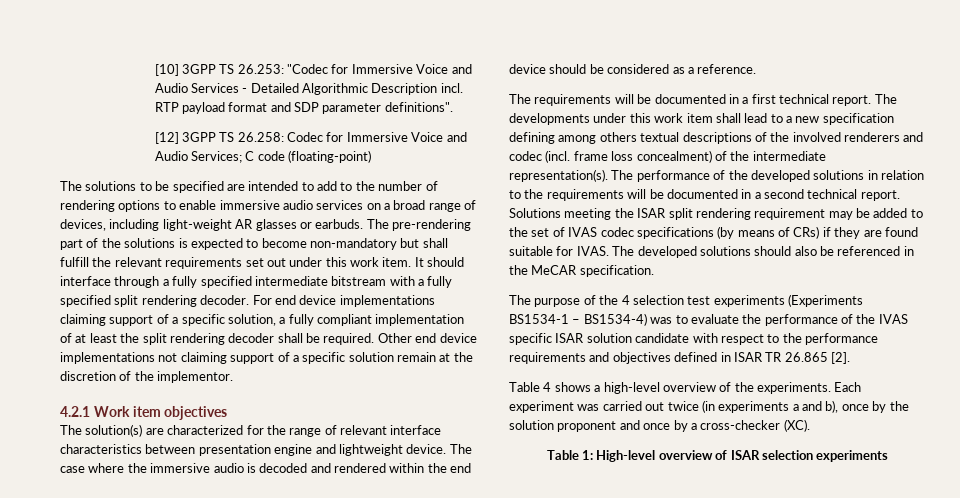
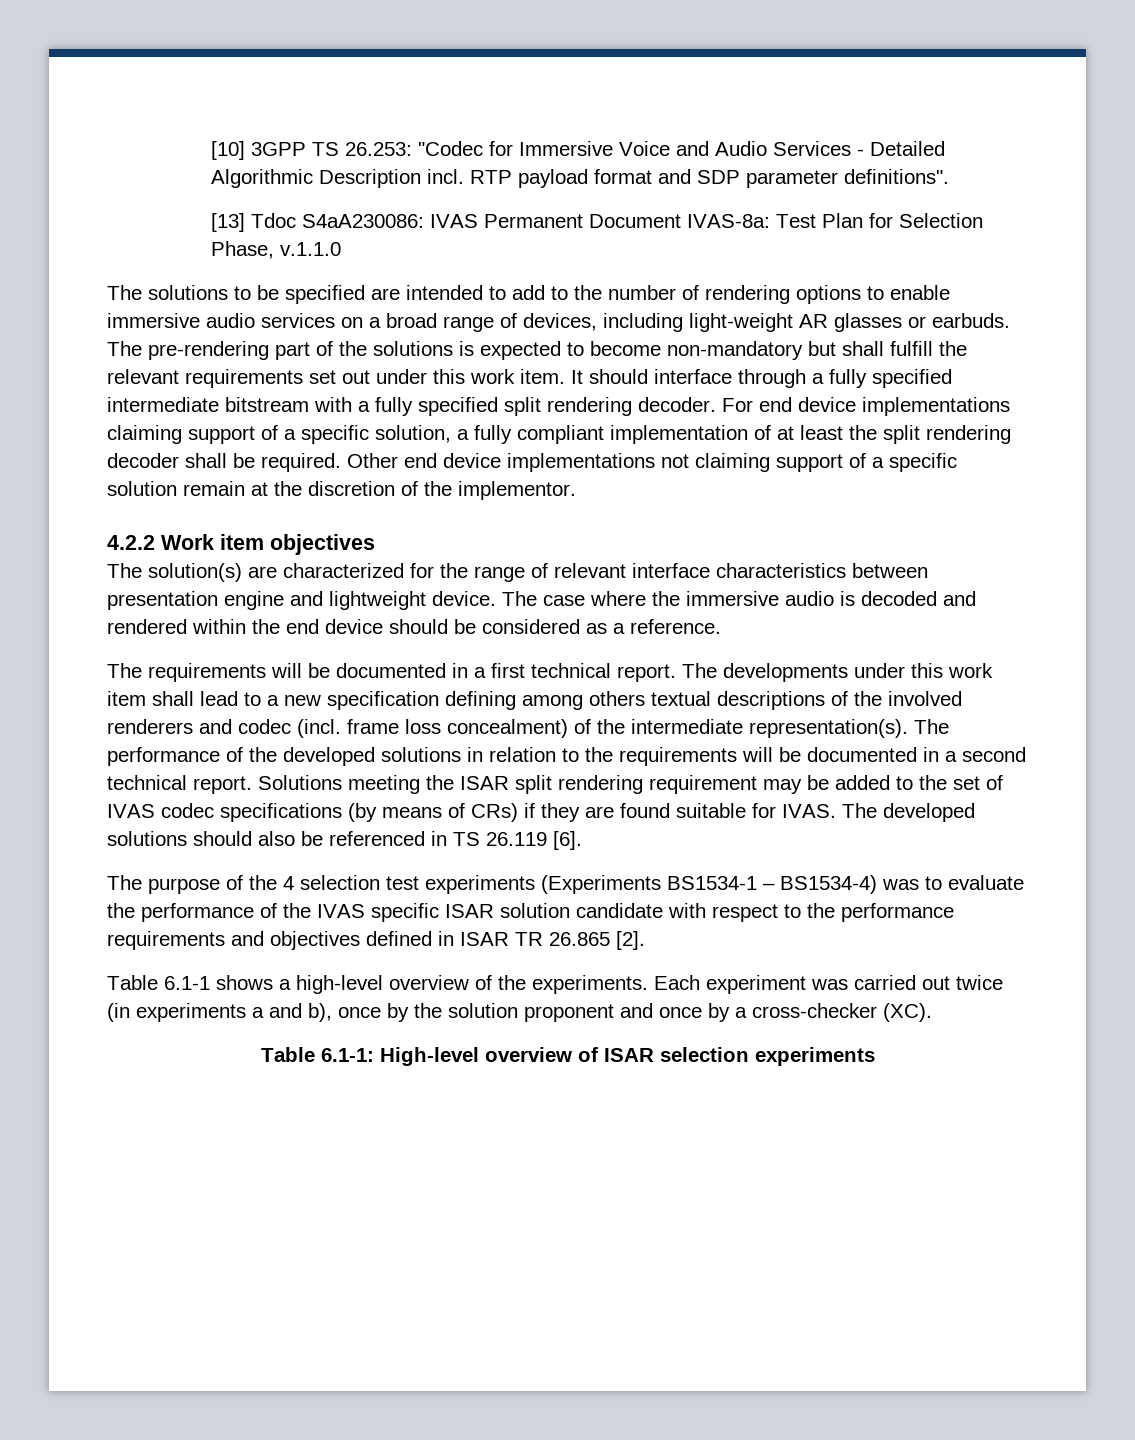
- [12] 3GPP TS 26.258: Codec for Immersive Voice and Audio Services; C code (floating-point)
+ [13] Tdoc S4aA230086: IVAS Permanent Document IVAS-8a: Test Plan for Selection Phase, v.1.1.0
- 4.2.1 Work item objectives
+ 4.2.2 Work item objectives
- The developed solutions should also be referenced in the MeCAR specification.
+ The developed solutions should also be referenced in TS 26.119 [6].
- Table 4 shows a high-level overview of the experiments.
+ Table 6.1-1 shows a high-level overview of the experiments.
- Table 1: High-level overview of ISAR selection experiments
+ Table 6.1-1: High-level overview of ISAR selection experiments

